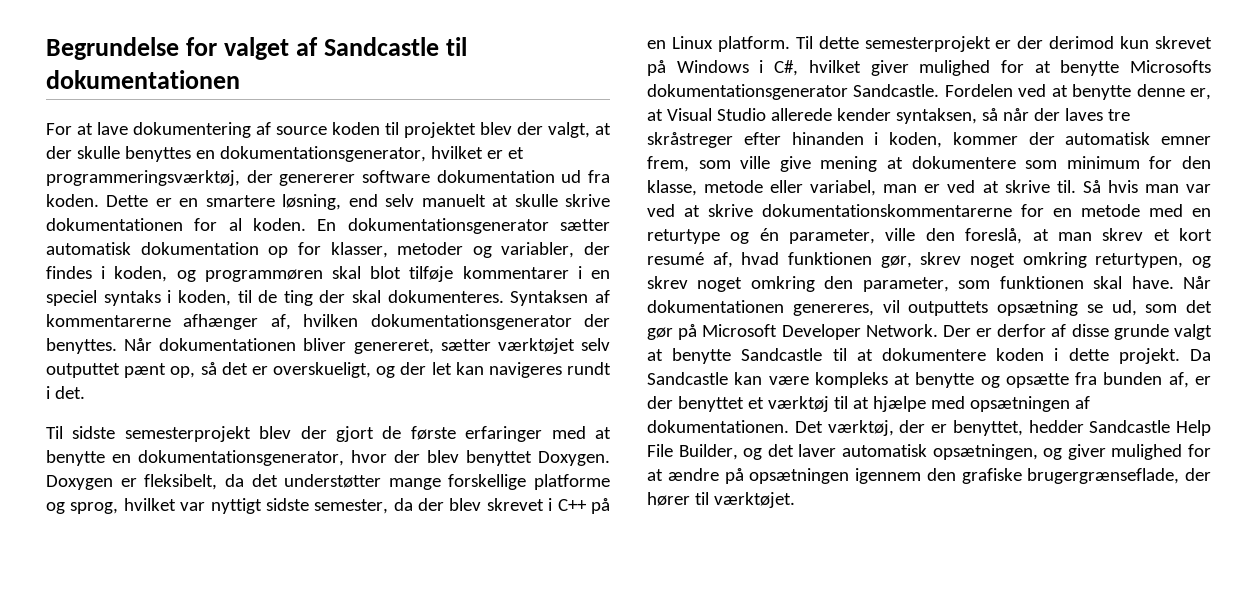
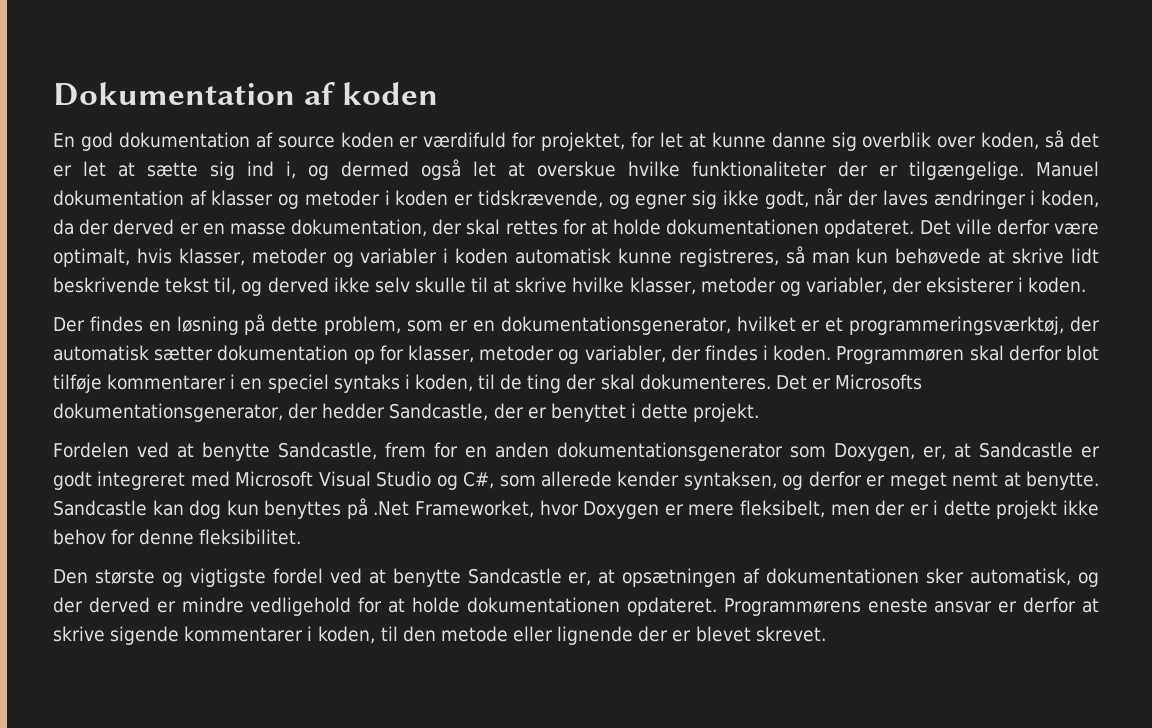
- Begrundelse for valget af Sandcastle til dokumentationen
- For at lave dokumentering af source koden til projektet blev der valgt, at der skulle benyttes en dokumentationsgenerator, hvilket er et programmeringsværktøj, der genererer software dokumentation ud fra koden. Dette er en smartere løsning, end selv manuelt at skulle skrive dokumentationen for al koden. En dokumentationsgenerator sætter automatisk dokumentation op for klasser, metoder og variabler, der findes i koden, og programmøren skal blot tilføje kommentarer i en speciel syntaks i koden, til de ting der skal dokumenteres.
+ Dokumentation af koden
+ En god dokumentation af source koden er værdifuld for projektet, for let at kunne danne sig overblik over koden, så det er let at sætte sig ind i, og dermed også let at overskue hvilke funktionaliteter der er tilgængelige. Manuel dokumentation af klasser og metoder i koden er tidskrævende, og egner sig ikke godt, når der laves ændringer i koden, da der derved er en masse dokumentation, der skal rettes for at holde dokumentationen opdateret. Det ville derfor være optimalt, hvis klasser, metoder og variabler i koden automatisk kunne registreres, så man kun behøvede at skrive lidt beskrivende tekst til, og derved ikke selv skulle til at skrive hvilke klasser, metoder og variabler, der eksisterer i koden.
+ Der findes en løsning på dette problem, som er en dokumentationsgenerator, hvilket er et programmeringsværktøj, der automatisk sætter dokumentation op for klasser, metoder og variabler, der findes i koden. Programmøren skal derfor blot tilføje kommentarer i en speciel syntaks i koden, til de ting der skal dokumenteres.
- Syntaksen af kommentarerne afhænger af, hvilken dokumentationsgenerator der benyttes. Når dokumentationen bliver genereret, sætter værktøjet selv outputtet pænt op, så det er overskueligt, og der let kan navigeres rundt i det.
- Til sidste semesterprojekt blev der gjort de første erfaringer med at benytte en dokumentationsgenerator, hvor der blev benyttet Doxygen. Doxygen er fleksibelt, da det understøtter mange forskellige platforme og sprog, hvilket var nyttigt sidste semester, da der blev skrevet i C++ på en Linux platform. Til dette semesterprojekt er der derimod kun skrevet på Windows i C#, hvilket giver mulighed for at benytte Microsofts dokumentationsgenerator Sandcastle. Fordelen ved at benytte denne er, at Visual Studio allerede kender syntaksen, så når der laves tre skråstreger efter hinanden i koden, kommer der automatisk emner frem, som ville give mening at dokumentere som minimum for den klasse, metode eller variabel, man er ved at skrive til. Så hvis man var ved at skrive dokumentationskommentarerne for en metode med en returtype og én parameter, ville den foreslå, at man skrev et kort resumé af, hvad funktionen gør, skrev noget omkring returtypen, og skrev noget omkring den parameter, som funktionen skal have. Når dokumentationen genereres, vil outputtets opsætning se ud, som det gør på Microsoft Developer Network. Der er derfor af disse grunde valgt at benytte Sandcastle til at dokumentere koden i dette projekt. Da Sandcastle kan være kompleks at benytte og opsætte fra bunden af, er der benyttet et værktøj til at hjælpe med opsætningen af dokumentationen. Det værktøj, der er benyttet, hedder Sandcastle Help File Builder, og det laver automatisk opsætningen, og giver mulighed for at ændre på opsætningen igennem den grafiske brugergrænseflade, der hører til værktøjet.
+ Det er Microsofts dokumentationsgenerator, der hedder Sandcastle, der er benyttet i dette projekt.
+ Fordelen ved at benytte Sandcastle, frem for en anden dokumentationsgenerator som Doxygen, er, at Sandcastle er godt integreret med Microsoft Visual Studio og C#, som allerede kender syntaksen, og derfor er meget nemt at benytte. Sandcastle kan dog kun benyttes på .Net Frameworket, hvor Doxygen er mere fleksibelt, men der er i dette projekt ikke behov for denne fleksibilitet.
+ Den største og vigtigste fordel ved at benytte Sandcastle er, at opsætningen af dokumentationen sker automatisk, og der derved er mindre vedligehold for at holde dokumentationen opdateret. Programmørens eneste ansvar er derfor at skrive sigende kommentarer i koden, til den metode eller lignende der er blevet skrevet.

